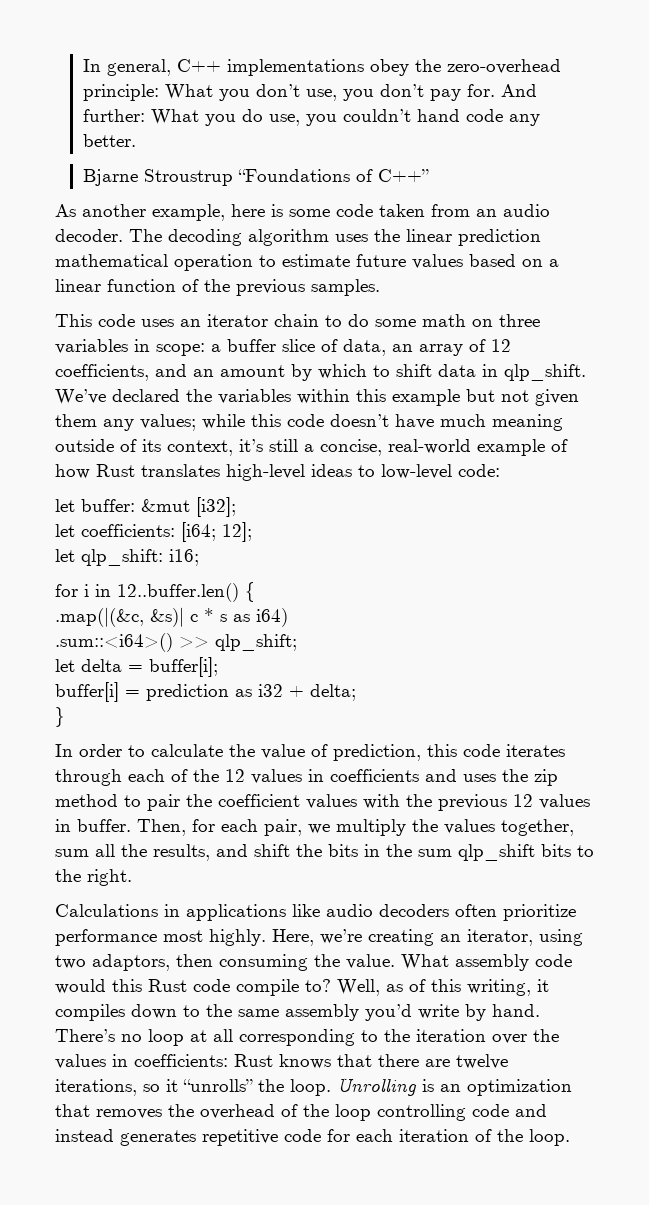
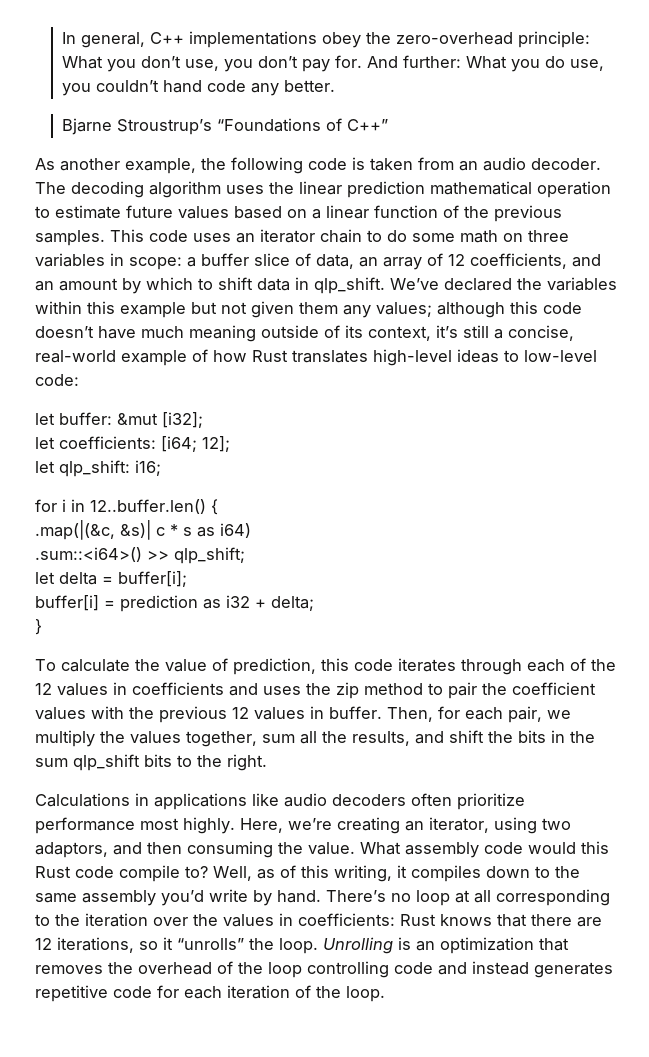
- Bjarne Stroustrup “Foundations of C++”
+ Bjarne Stroustrup’s “Foundations of C++”
- As another example, here is some code taken from an audio decoder.
+ As another example, the following code is taken from an audio decoder.
- The decoding algorithm uses the linear prediction mathematical operation to estimate future values based on a linear function of the previous samples.
- This code uses an iterator chain to do some math on three variables in scope: a buffer slice of data, an array of 12 coefficients, and an amount by which to shift data in qlp_shift.
+ The decoding algorithm uses the linear prediction mathematical operation to estimate future values based on a linear function of the previous samples. This code uses an iterator chain to do some math on three variables in scope: a buffer slice of data, an array of 12 coefficients, and an amount by which to shift data in qlp_shift.
- We’ve declared the variables within this example but not given them any values; while this code doesn’t have much meaning outside of its context, it’s still a concise, real-world example of how Rust translates high-level ideas to low-level code:
+ We’ve declared the variables within this example but not given them any values; although this code doesn’t have much meaning outside of its context, it’s still a concise, real-world example of how Rust translates high-level ideas to low-level code:
- In order to calculate the value of prediction, this code iterates through each of the 12 values in coefficients and uses the zip method to pair the coefficient values with the previous 12 values in buffer.
+ To calculate the value of prediction, this code iterates through each of the 12 values in coefficients and uses the zip method to pair the coefficient values with the previous 12 values in buffer.
- Here, we’re creating an iterator, using two adaptors, then consuming the value.
+ Here, we’re creating an iterator, using two adaptors, and then consuming the value.
- There’s no loop at all corresponding to the iteration over the values in coefficients: Rust knows that there are twelve iterations, so it “unrolls” the loop.
+ There’s no loop at all corresponding to the iteration over the values in coefficients: Rust knows that there are 12 iterations, so it “unrolls” the loop.

